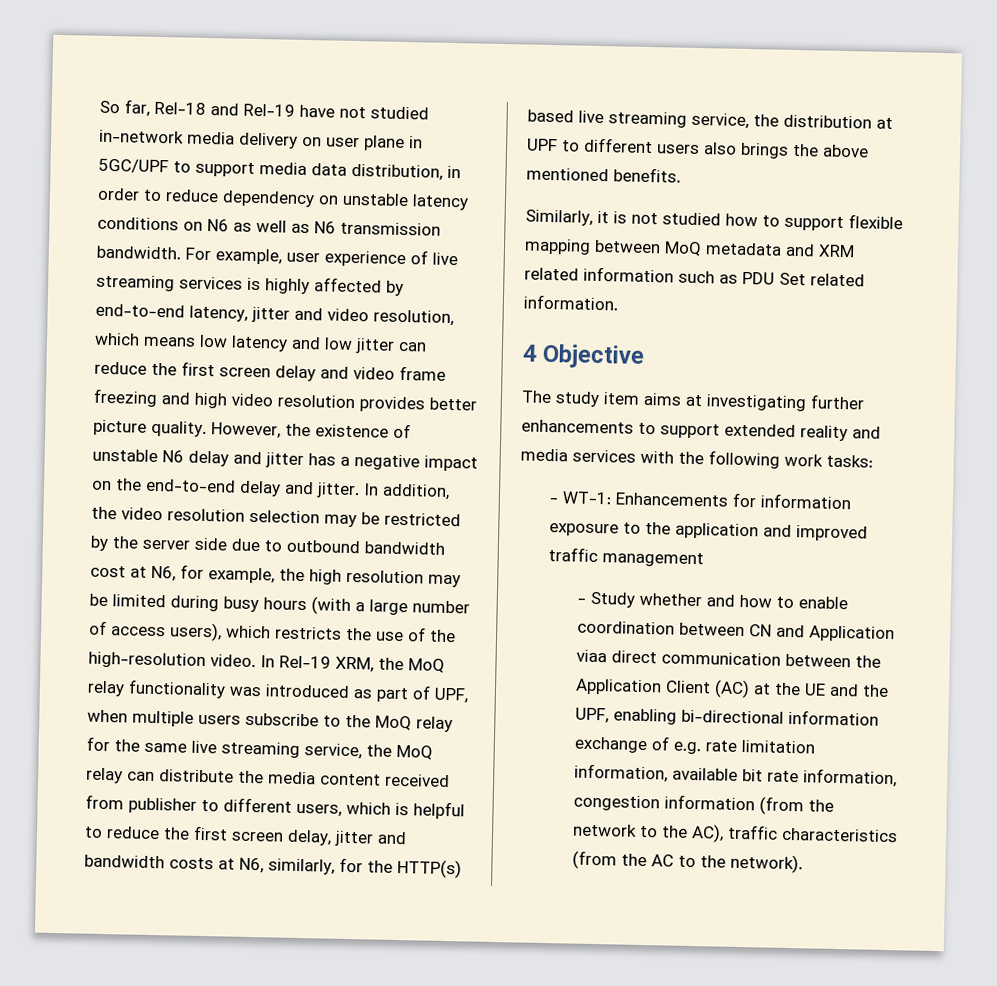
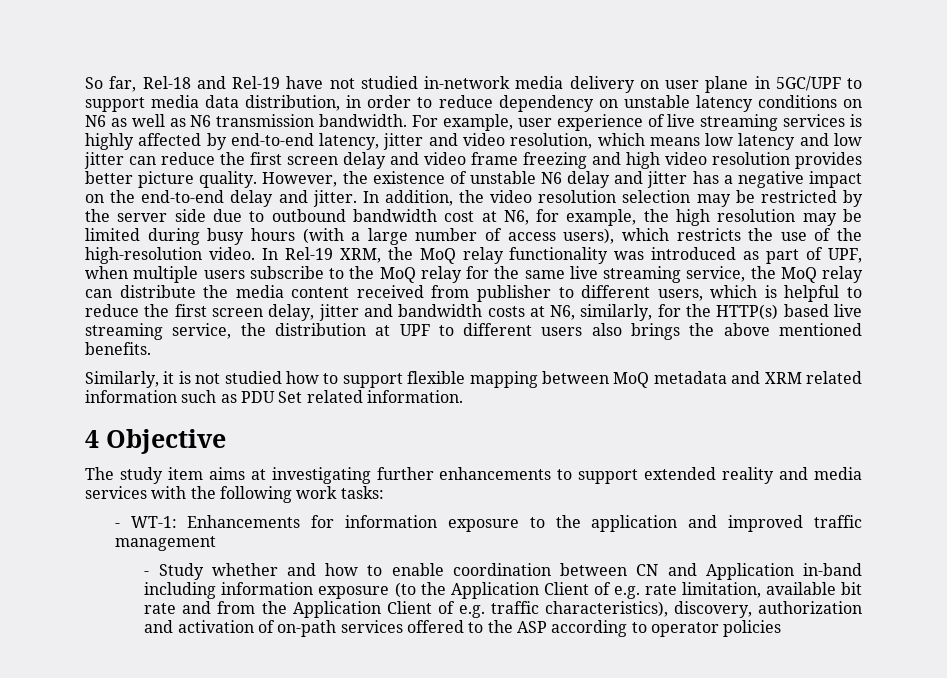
- - Study whether and how to enable coordination between CN and Application viaa direct communication between the Application Client (AC) at the UE and the UPF, enabling bi-directional information exchange of e.g. rate limitation information, available bit rate information, congestion information (from the network to the AC), traffic characteristics (from the AC to the network).
+ - Study whether and how to enable coordination between CN and Application in-band including information exposure (to the Application Client of e.g. rate limitation, available bit rate and from the Application Client of e.g. traffic characteristics), discovery, authorization and activation of on-path services offered to the ASP according to operator policies

